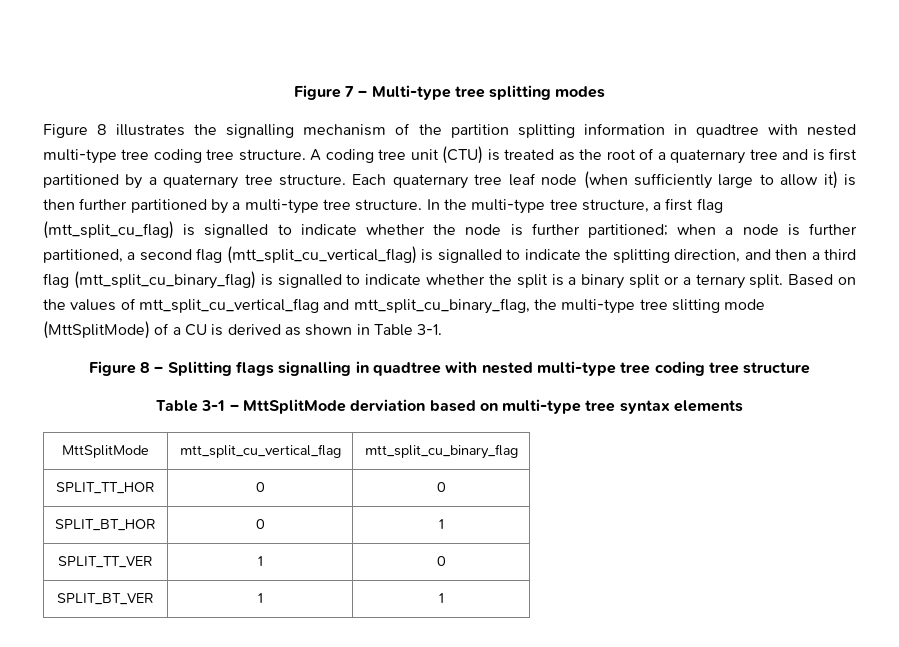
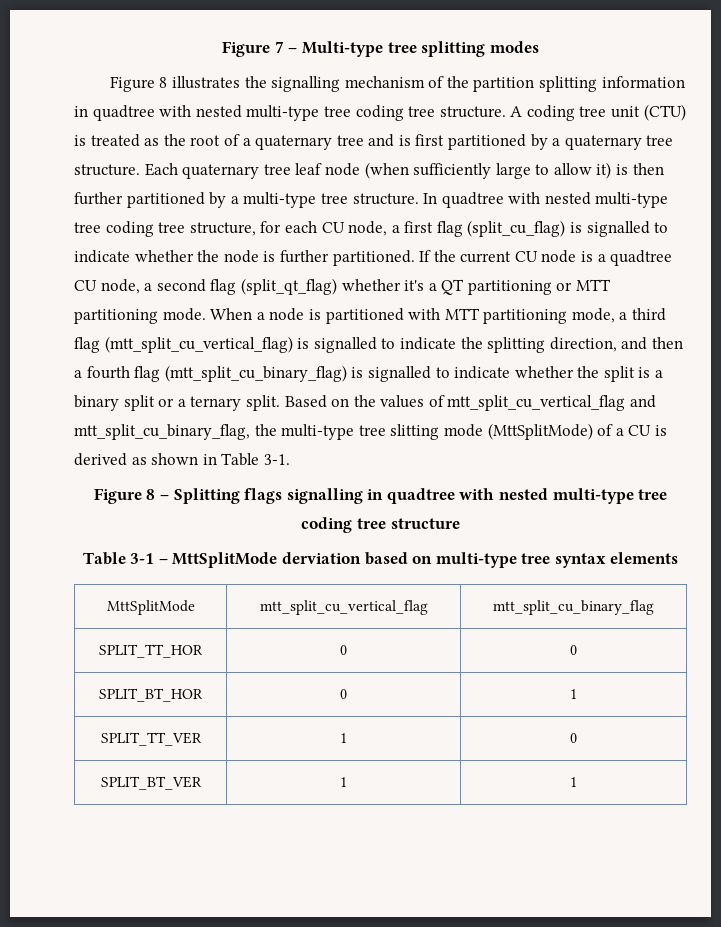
- In the multi-type tree structure, a first flag (mtt_split_cu_flag) is signalled to indicate whether the node is further partitioned; when a node is further partitioned, a second flag (mtt_split_cu_vertical_flag) is signalled to indicate the splitting direction, and then a third flag (mtt_split_cu_binary_flag) is signalled to indicate whether the split is a binary split or a ternary split.
+ In quadtree with nested multi-type tree coding tree structure, for each CU node, a first flag (split_cu_flag) is signalled to indicate whether the node is further partitioned. If the current CU node is a quadtree CU node, a second flag (split_qt_flag) whether it's a QT partitioning or MTT partitioning mode. When a node is partitioned with MTT partitioning mode, a third flag (mtt_split_cu_vertical_flag) is signalled to indicate the splitting direction, and then a fourth flag (mtt_split_cu_binary_flag) is signalled to indicate whether the split is a binary split or a ternary split.

